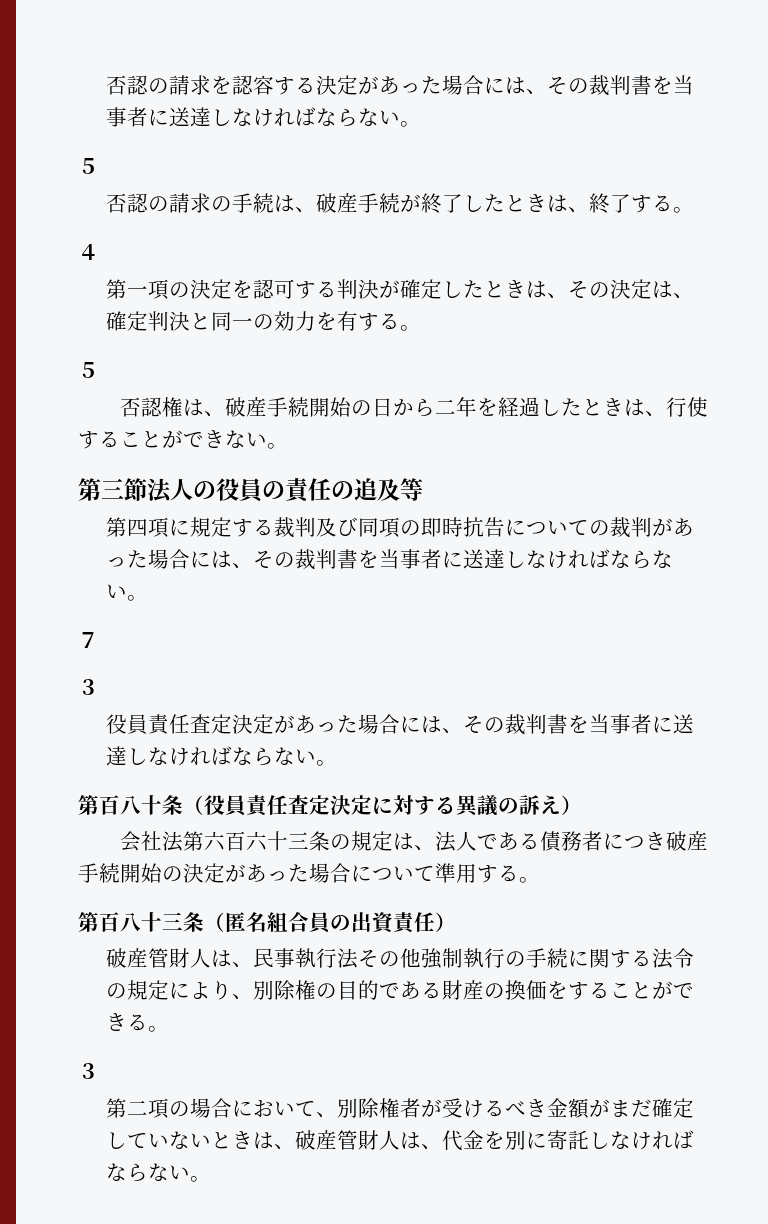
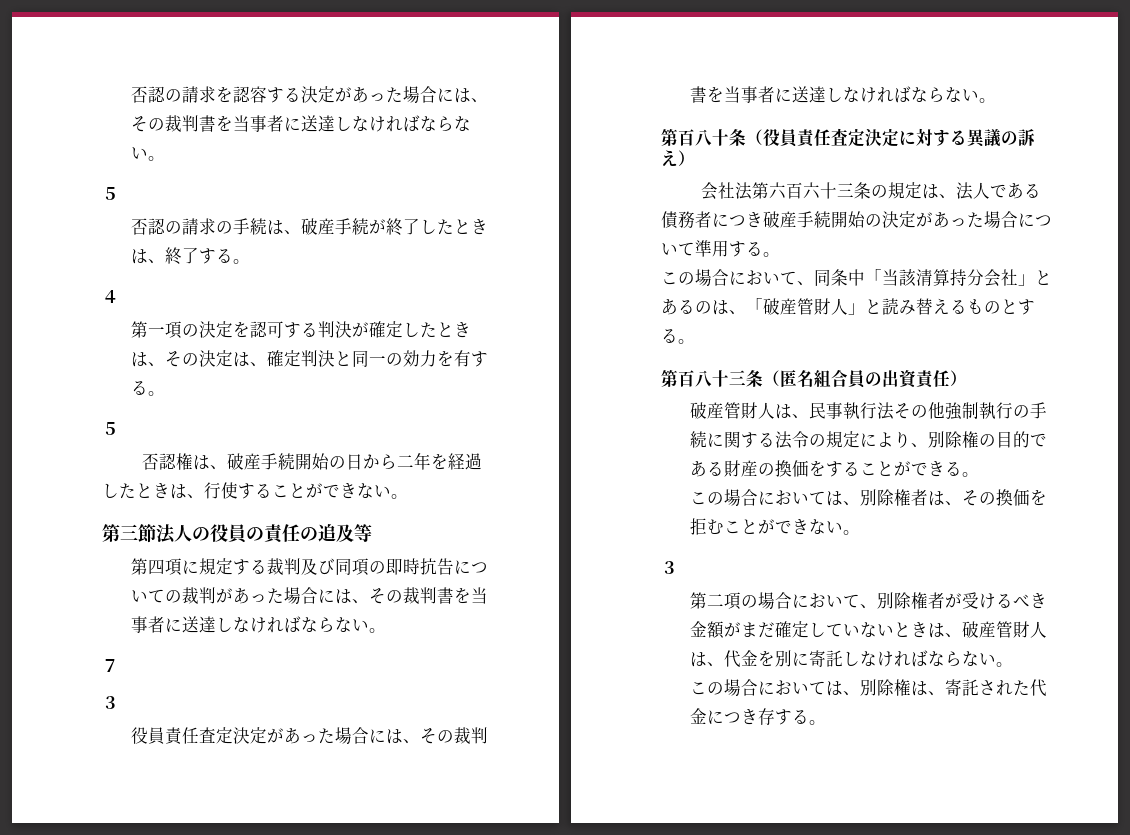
+ この場合において、同条中「当該清算持分会社」とあるのは、「破産管財人」と読み替えるものとする。
+ この場合においては、別除権者は、その換価を拒むことができない。
+ この場合においては、別除権は、寄託された代金につき存する。

